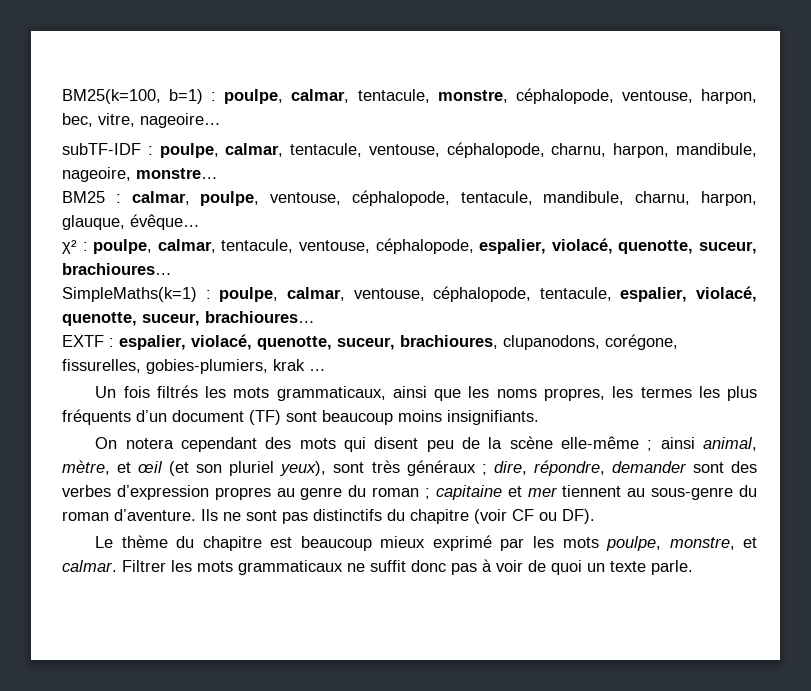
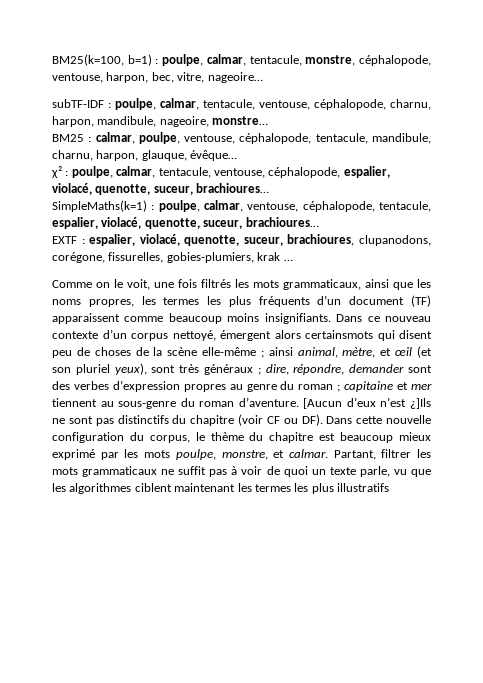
- Un fois filtrés les mots grammaticaux, ainsi que les noms propres, les termes les plus fréquents d’un document (TF) sont beaucoup moins insignifiants.
- On notera cependant des mots qui disent peu de la scène elle-même ;
+ Comme on le voit, une fois filtrés les mots grammaticaux, ainsi que les noms propres, les termes les plus fréquents d’un document (TF) apparaissent comme beaucoup moins insignifiants. Dans ce nouveau contexte d’un corpus nettoyé, émergent alors certainsmots qui disent peu de choses de la scène elle-même ;
- Ils ne sont pas distinctifs du chapitre (voir CF ou DF).
- Le thème du chapitre est beaucoup mieux exprimé par les mots poulpe, monstre, et calmar.
+ [Aucun d’eux n’est ¿]Ils ne sont pas distinctifs du chapitre (voir CF ou DF). Dans cette nouvelle configuration du corpus, le thème du chapitre est beaucoup mieux exprimé par les mots poulpe, monstre, et calmar.
- Filtrer les mots grammaticaux ne suffit donc pas à voir de quoi un texte parle.
+ Partant, filtrer les mots grammaticaux ne suffit pas à voir de quoi un texte parle, vu que les algorithmes ciblent maintenant les termes les plus illustratifs

